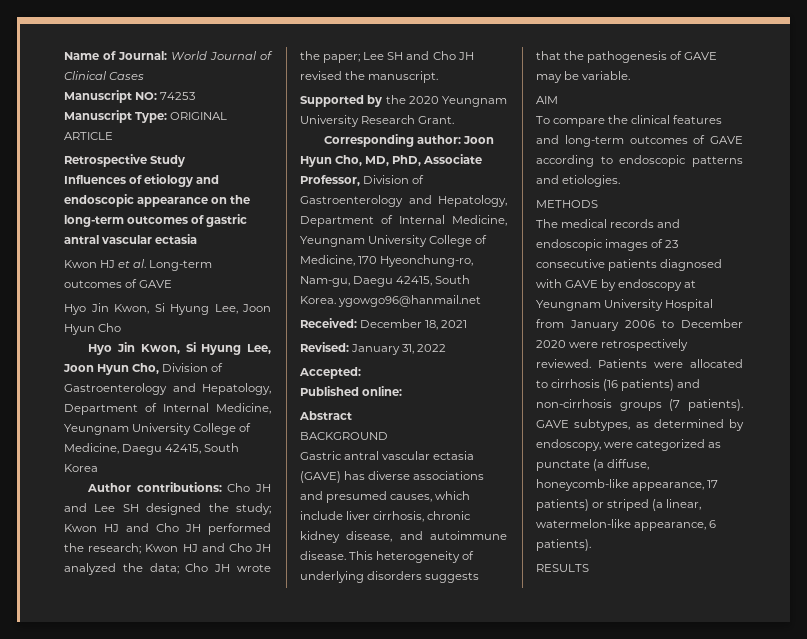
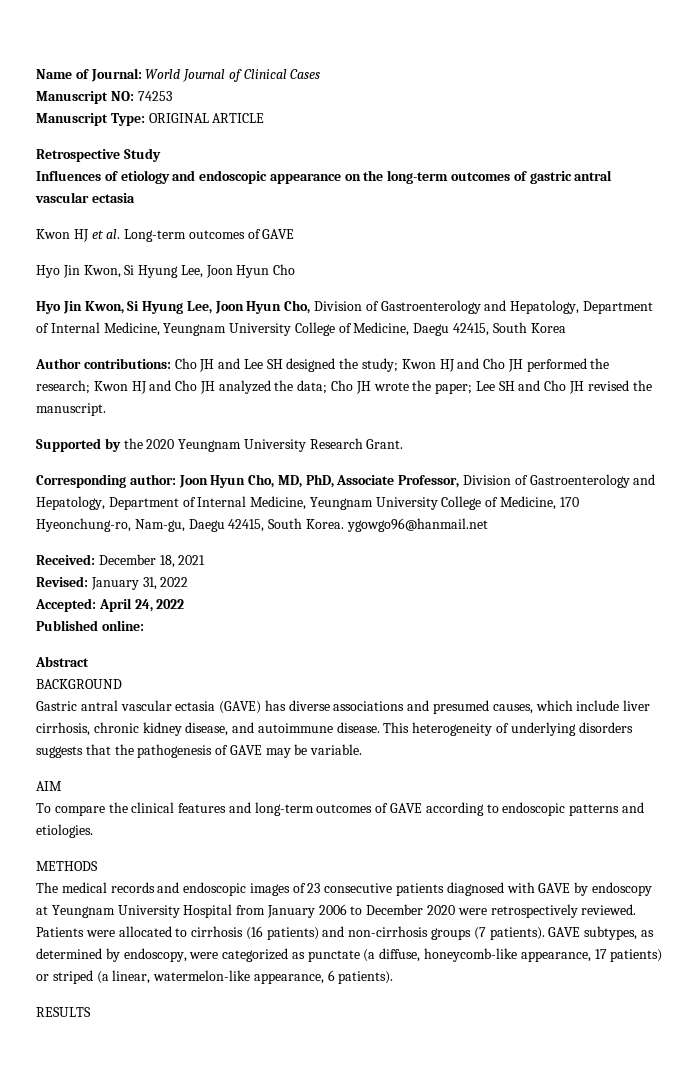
- Accepted:
+ Accepted: April 24, 2022

